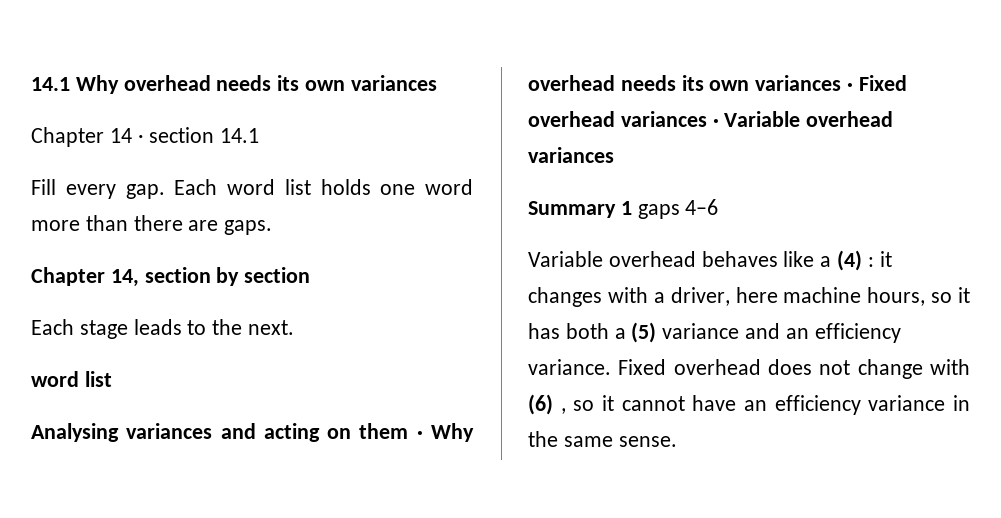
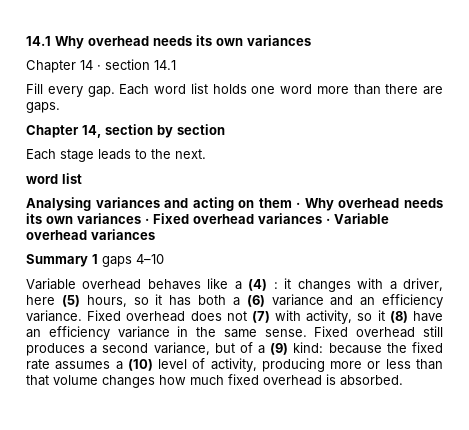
- Summary 1 gaps 4–6
+ Summary 1 gaps 4–10
- Variable overhead behaves like a (4) : it changes with a driver, here machine hours, so it has both a (5) variance and an efficiency variance.
+ Variable overhead behaves like a (4) : it changes with a driver, here (5) hours, so it has both a (6) variance and an efficiency variance.
- Fixed overhead does not change with (6) , so it cannot have an efficiency variance in the same sense.
+ Fixed overhead does not (7) with activity, so it (8) have an efficiency variance in the same sense.
+ Fixed overhead still produces a second variance, but of a (9) kind: because the fixed rate assumes a (10) level of activity, producing more or less than that volume changes how much fixed overhead is absorbed.

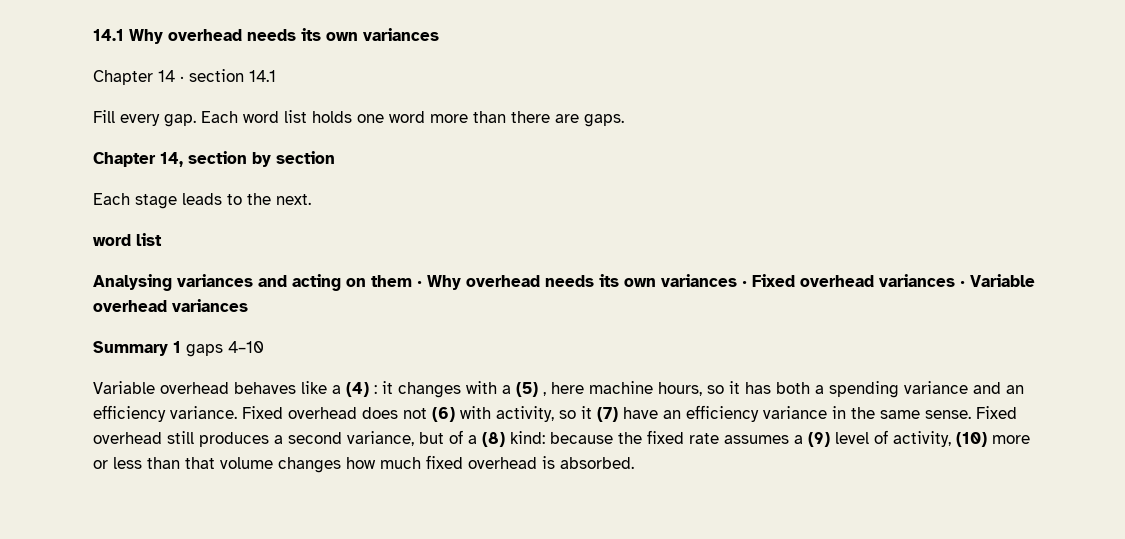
- Variable overhead behaves like a (4) : it changes with a driver, here (5) hours, so it has both a (6) variance and an efficiency variance.
+ Variable overhead behaves like a (4) : it changes with a (5) , here machine hours, so it has both a spending variance and an efficiency variance.
- Fixed overhead does not (7) with activity, so it (8) have an efficiency variance in the same sense.
+ Fixed overhead does not (6) with activity, so it (7) have an efficiency variance in the same sense.
- Fixed overhead still produces a second variance, but of a (9) kind: because the fixed rate assumes a (10) level of activity, producing more or less than that volume changes how much fixed overhead is absorbed.
+ Fixed overhead still produces a second variance, but of a (8) kind: because the fixed rate assumes a (9) level of activity, (10) more or less than that volume changes how much fixed overhead is absorbed.

